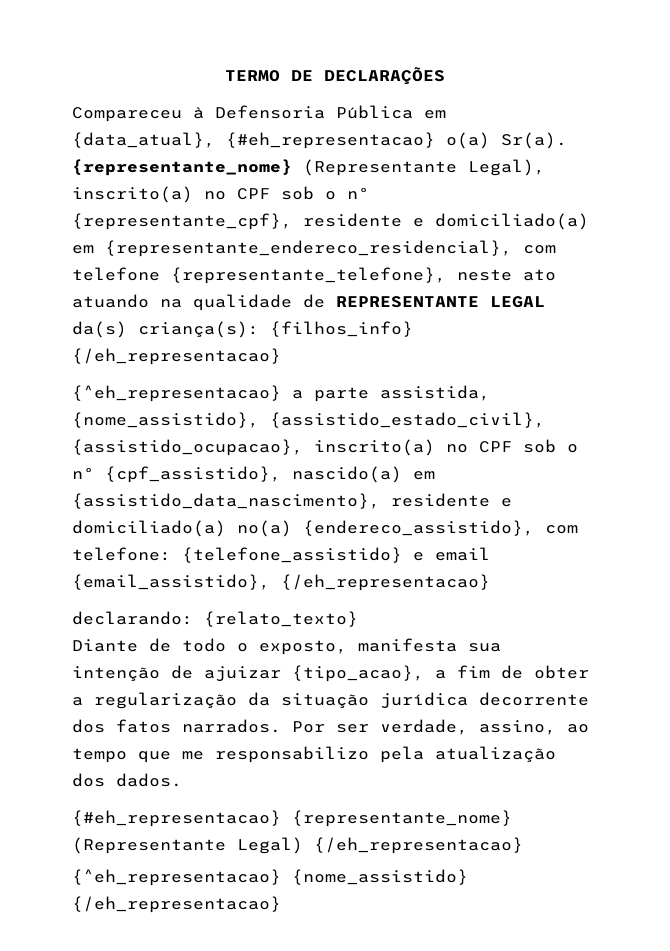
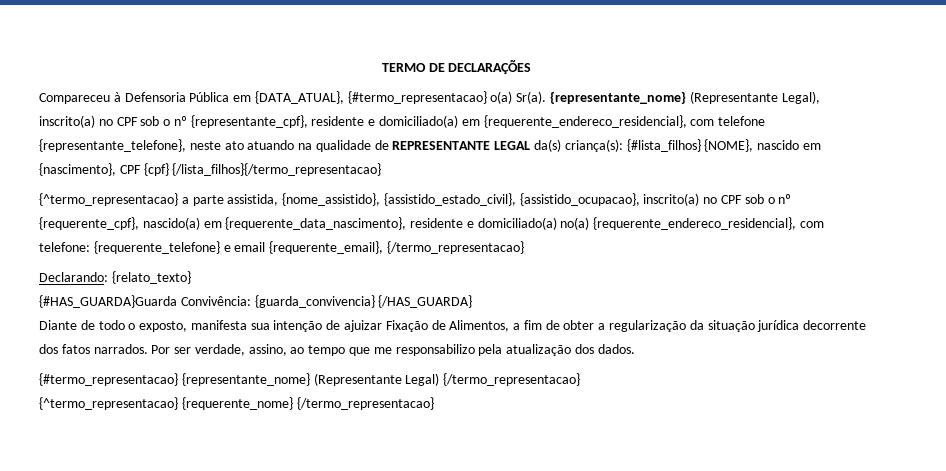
- Compareceu à Defensoria Pública em {data_atual}, {#eh_representacao} o(a) Sr(a).
+ Compareceu à Defensoria Pública em {DATA_ATUAL}, {#termo_representacao} o(a) Sr(a).
- {representante_nome} (Representante Legal), inscrito(a) no CPF sob o nº {representante_cpf}, residente e domiciliado(a) em {representante_endereco_residencial}, com telefone {representante_telefone}, neste ato atuando na qualidade de REPRESENTANTE LEGAL da(s) criança(s): {filhos_info} {/eh_representacao}
- {^eh_representacao} a parte assistida, {nome_assistido}, {assistido_estado_civil}, {assistido_ocupacao}, inscrito(a) no CPF sob o nº {cpf_assistido}, nascido(a) em {assistido_data_nascimento}, residente e domiciliado(a) no(a) {endereco_assistido}, com telefone: {telefone_assistido} e email {email_assistido}, {/eh_representacao}
- declarando: {relato_texto}
+ {representante_nome} (Representante Legal), inscrito(a) no CPF sob o nº {representante_cpf}, residente e domiciliado(a) em {requerente_endereco_residencial}, com telefone {representante_telefone}, neste ato atuando na qualidade de REPRESENTANTE LEGAL da(s) criança(s): {#lista_filhos} {NOME}, nascido em {nascimento}, CPF {cpf} {/lista_filhos}{/termo_representacao}
+ {^termo_representacao} a parte assistida, {nome_assistido}, {assistido_estado_civil}, {assistido_ocupacao}, inscrito(a) no CPF sob o nº {requerente_cpf}, nascido(a) em {requerente_data_nascimento}, residente e domiciliado(a) no(a) {requerente_endereco_residencial}, com telefone: {requerente_telefone} e email {requerente_email}, {/termo_representacao}
+ Declarando: {relato_texto}
+ {#HAS_GUARDA}Guarda Convivência: {guarda_convivencia} {/HAS_GUARDA}
- Diante de todo o exposto, manifesta sua intenção de ajuizar {tipo_acao}, a fim de obter a regularização da situação jurídica decorrente dos fatos narrados.
+ Diante de todo o exposto, manifesta sua intenção de ajuizar Fixação de Alimentos, a fim de obter a regularização da situação jurídica decorrente dos fatos narrados.
- {#eh_representacao} {representante_nome} (Representante Legal) {/eh_representacao}
- {^eh_representacao} {nome_assistido} {/eh_representacao}
+ {#termo_representacao} {representante_nome} (Representante Legal) {/termo_representacao}
+ {^termo_representacao} {requerente_nome} {/termo_representacao}

